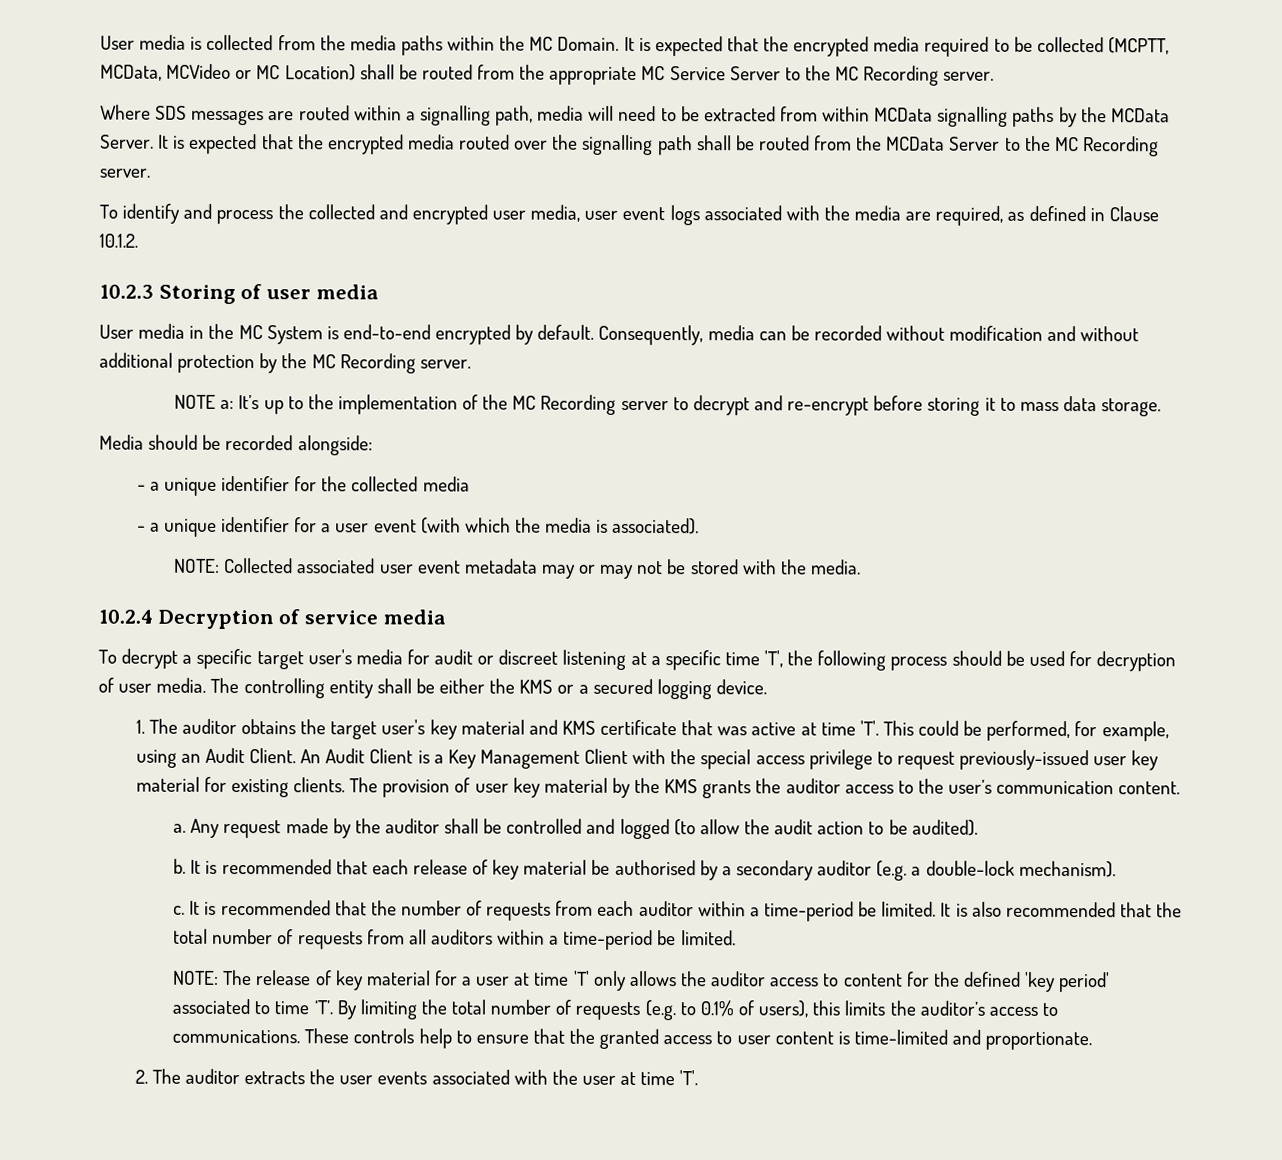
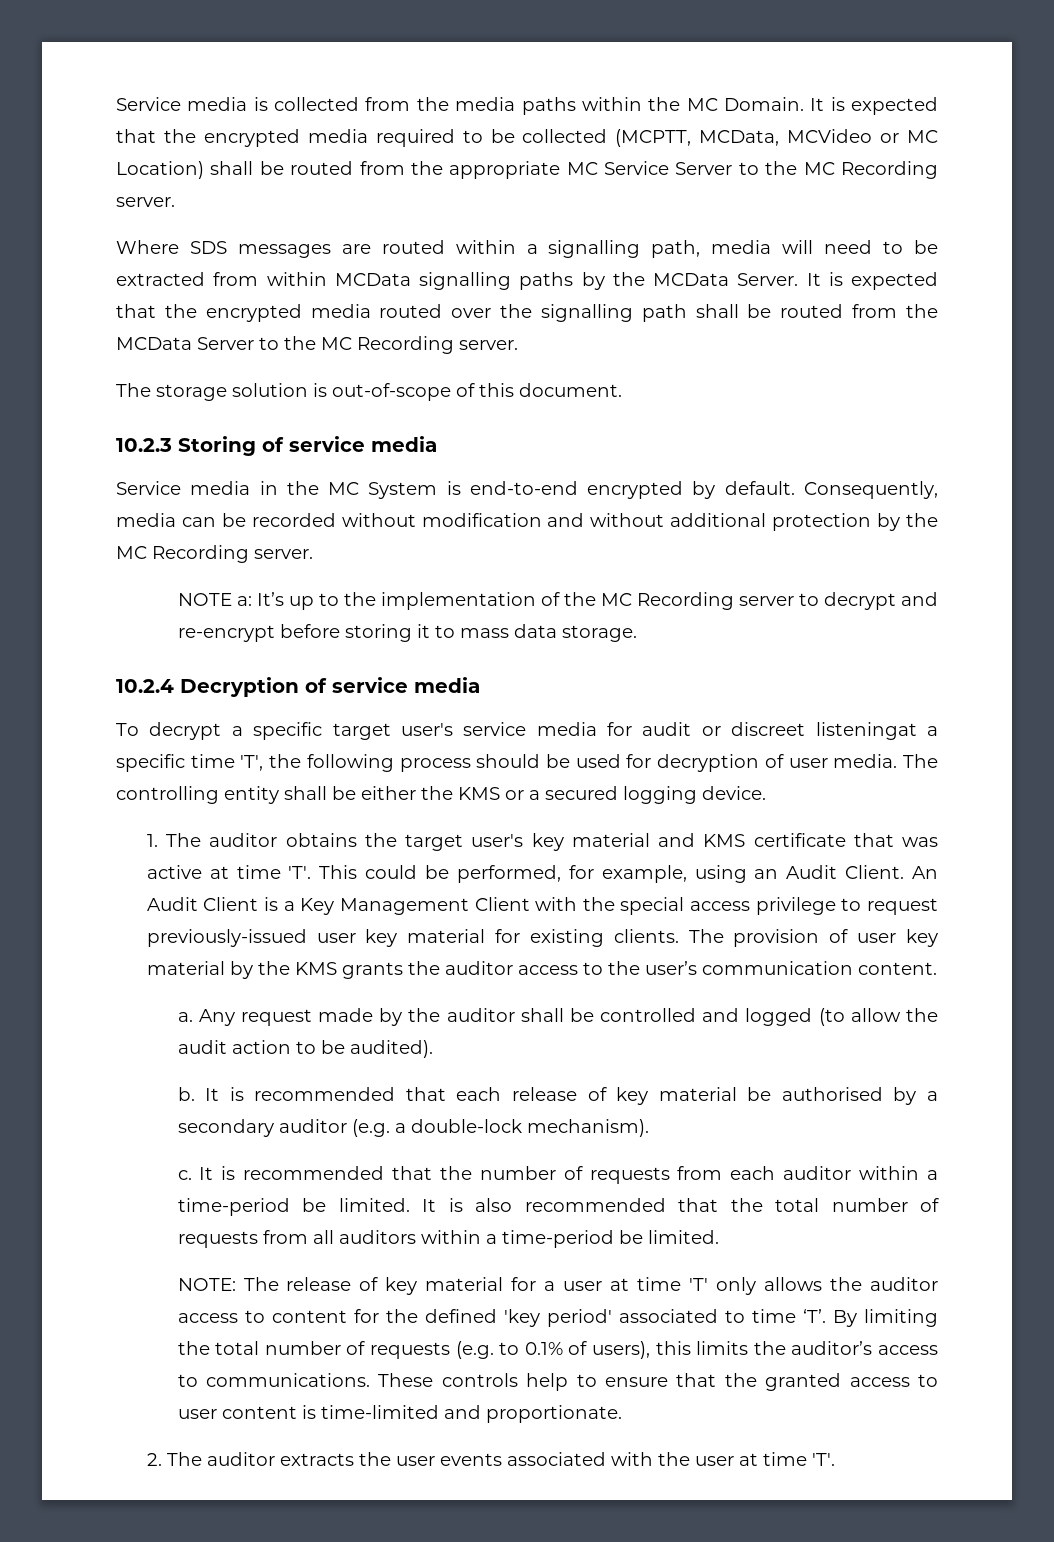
- User media is collected from the media paths within the MC Domain.
+ Service media is collected from the media paths within the MC Domain.
- To identify and process the collected and encrypted user media, user event logs associated with the media are required, as defined in Clause 10.1.2.
+ The storage solution is out-of-scope of this document.
- 10.2.3 Storing of user media
- User media in the MC System is end-to-end encrypted by default.
+ 10.2.3 Storing of service media
+ Service media in the MC System is end-to-end encrypted by default.
- Media should be recorded alongside:
- - a unique identifier for the collected media
- - a unique identifier for a user event (with which the media is associated).
- NOTE: Collected associated user event metadata may or may not be stored with the media.
- To decrypt a specific target user's media for audit or discreet listening at a specific time 'T', the following process should be used for decryption of user media.
+ To decrypt a specific target user's service media for audit or discreet listeningat a specific time 'T', the following process should be used for decryption of user media.

